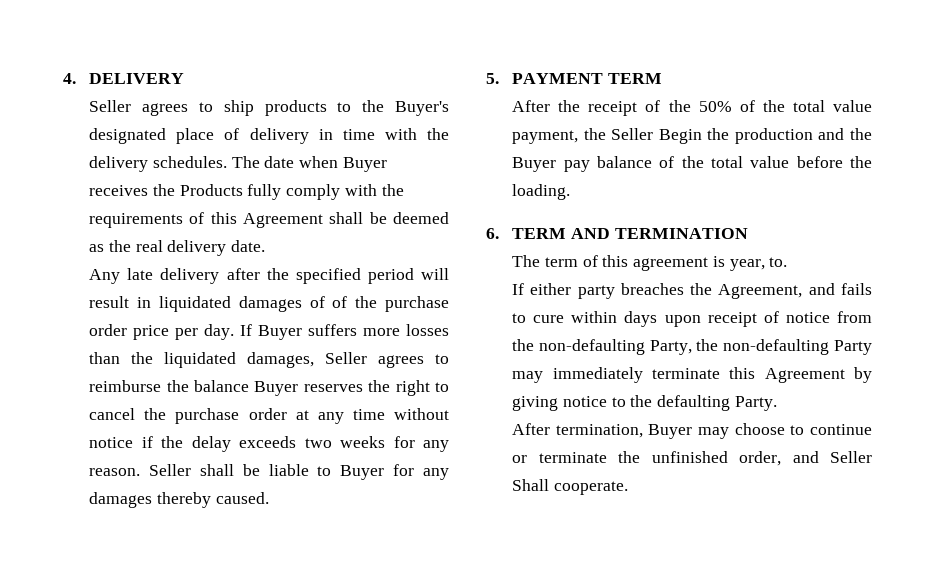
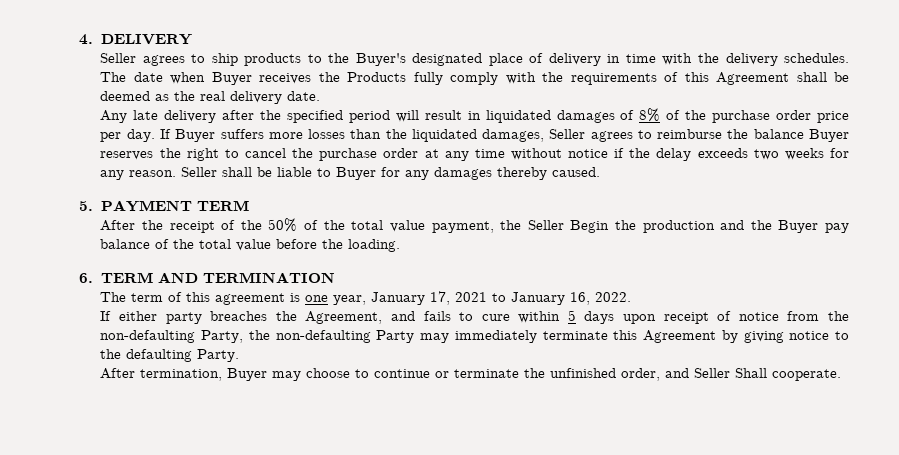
- Any late delivery after the specified period will result in liquidated damages of of the purchase order price per day.
+ Any late delivery after the specified period will result in liquidated damages of 8% of the purchase order price per day.
- The term of this agreement is year, to.
+ The term of this agreement is one year, January 17, 2021 to January 16, 2022.
- If either party breaches the Agreement, and fails to cure within days upon receipt of notice from the non-defaulting Party, the non-defaulting Party may immediately terminate this Agreement by giving notice to the defaulting Party.
+ If either party breaches the Agreement, and fails to cure within 5 days upon receipt of notice from the non-defaulting Party, the non-defaulting Party may immediately terminate this Agreement by giving notice to the defaulting Party.

